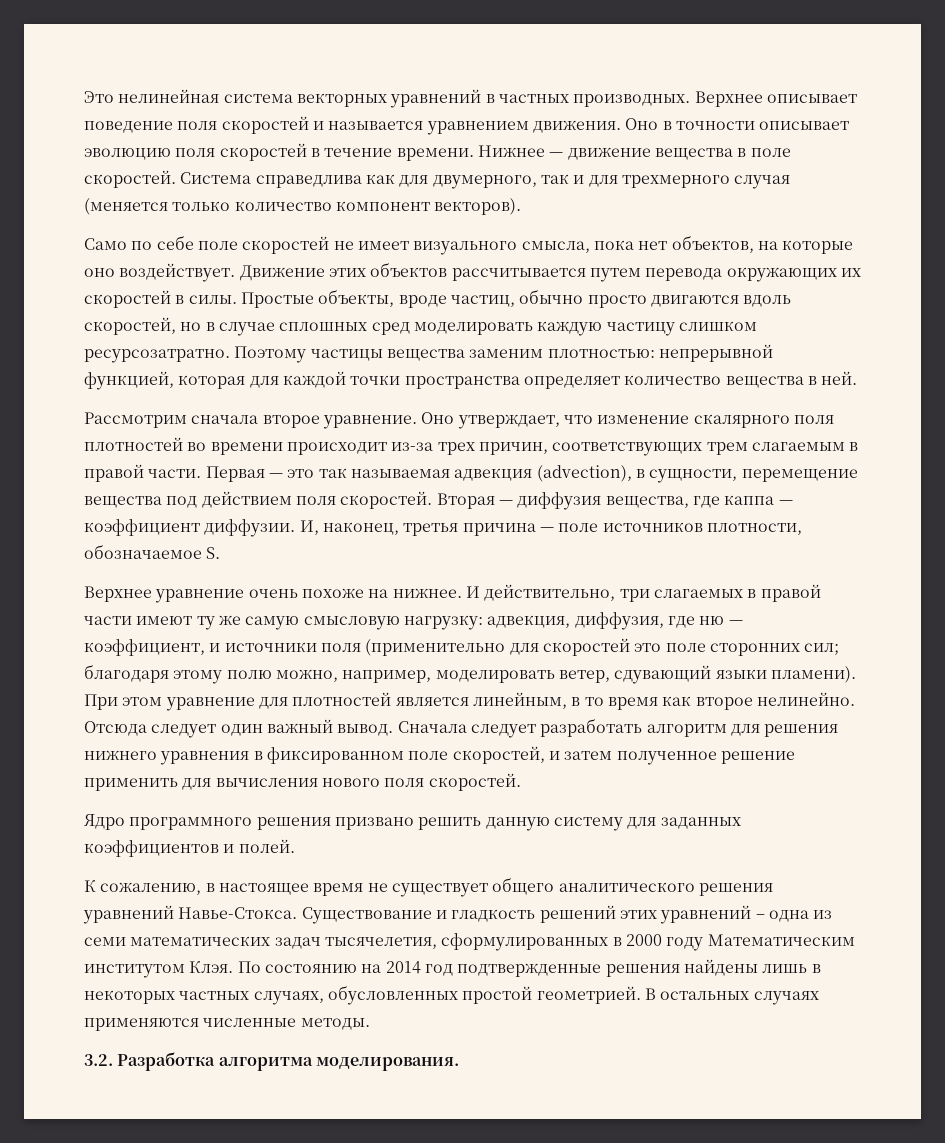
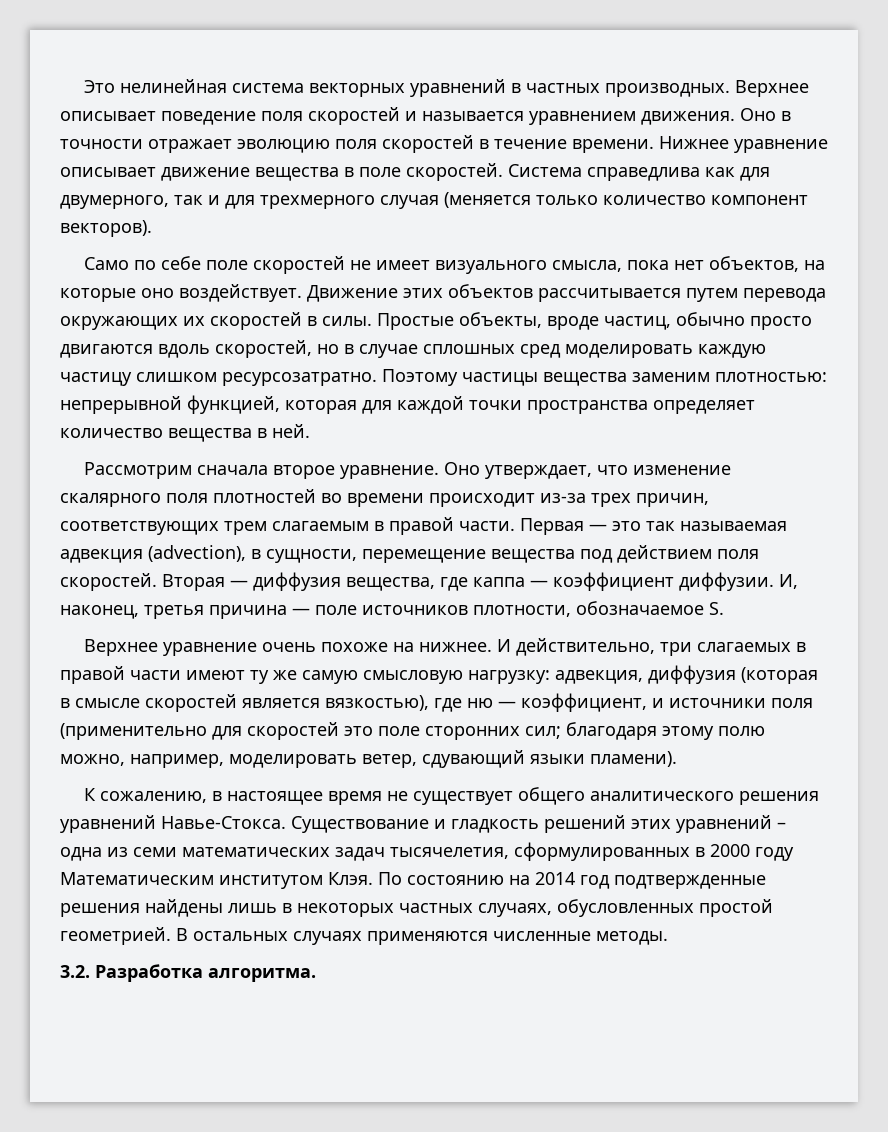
- Оно в точности описывает эволюцию поля скоростей в течение времени.
+ Оно в точности отражает эволюцию поля скоростей в течение времени.
- Нижнее — движение вещества в поле скоростей.
+ Нижнее уравнение описывает движение вещества в поле скоростей.
- И действительно, три слагаемых в правой части имеют ту же самую смысловую нагрузку: адвекция, диффузия, где ню — коэффициент, и источники поля (применительно для скоростей это поле сторонних сил; благодаря этому полю можно, например, моделировать ветер, сдувающий языки пламени). При этом уравнение для плотностей является линейным, в то время как второе нелинейно. Отсюда следует один важный вывод. Сначала следует разработать алгоритм для решения нижнего уравнения в фиксированном поле скоростей, и затем полученное решение применить для вычисления нового поля скоростей.
- Ядро программного решения призвано решить данную систему для заданных коэффициентов и полей.
+ И действительно, три слагаемых в правой части имеют ту же самую смысловую нагрузку: адвекция, диффузия (которая в смысле скоростей является вязкостью), где ню — коэффициент, и источники поля (применительно для скоростей это поле сторонних сил; благодаря этому полю можно, например, моделировать ветер, сдувающий языки пламени).
- 3.2. Разработка алгоритма моделирования.
+ 3.2. Разработка алгоритма.

